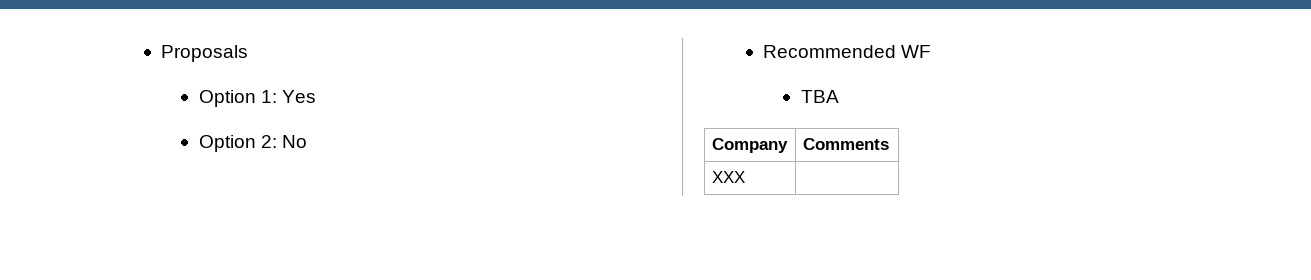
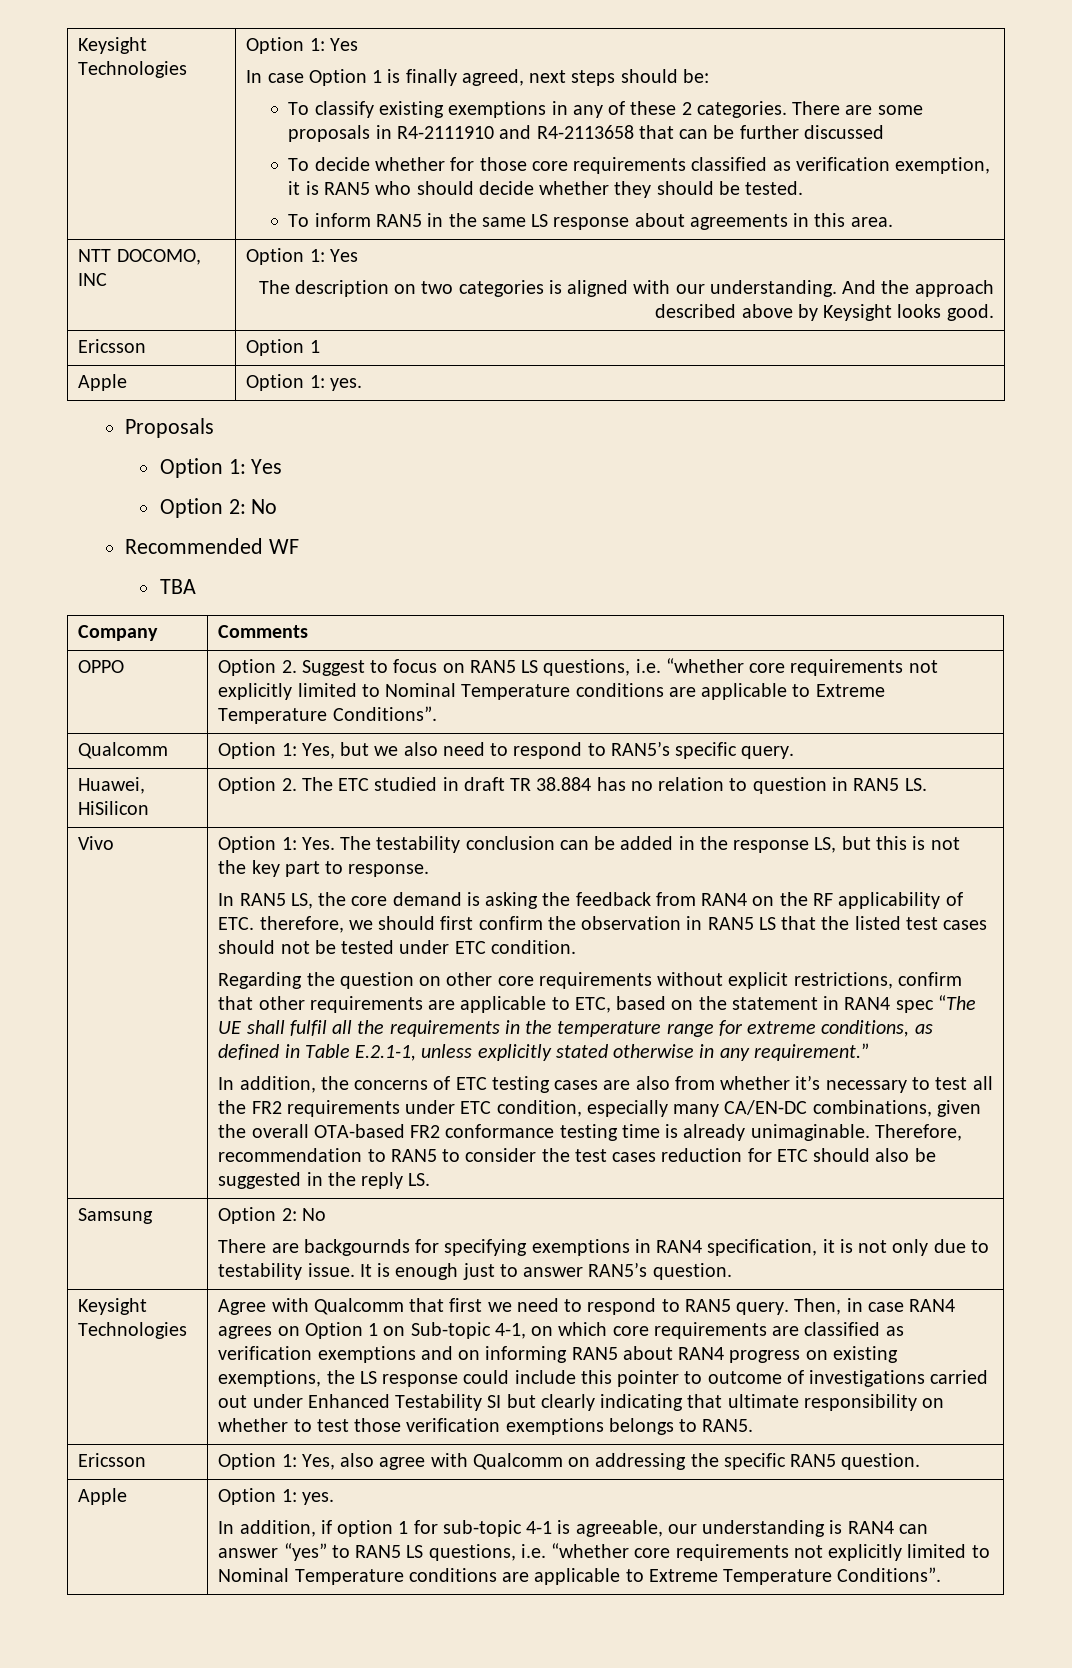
+ Keysight Technologies | Option 1: Yes
+ In case Option 1 is finally agreed, next steps should be:
+ To classify existing exemptions in any of these 2 categories. There are some proposals in R4-2111910 and R4-2113658 that can be further discussed
+ To decide whether for those core requirements classified as verification exemption, it is RAN5 who should decide whether they should be tested.
+ To inform RAN5 in the same LS response about agreements in this area.
+ NTT DOCOMO, INC | Option 1: Yes
+ The description on two categories is aligned with our understanding. And the approach described above by Keysight looks good.
+ Ericsson | Option 1
+ Apple | Option 1: yes.
- XXX |
+ OPPO | Option 2. Suggest to focus on RAN5 LS questions, i.e. “whether core requirements not explicitly limited to Nominal Temperature conditions are applicable to Extreme Temperature Conditions”.
+ Qualcomm | Option 1: Yes, but we also need to respond to RAN5’s specific query.
+ Huawei, HiSilicon | Option 2. The ETC studied in draft TR 38.884 has no relation to question in RAN5 LS.
+ Vivo | Option 1: Yes. The testability conclusion can be added in the response LS, but this is not the key part to response.
+ In RAN5 LS, the core demand is asking the feedback from RAN4 on the RF applicability of ETC. therefore, we should first confirm the observation in RAN5 LS that the listed test cases should not be tested under ETC condition.
+ Regarding the question on other core requirements without explicit restrictions, confirm that other requirements are applicable to ETC, based on the statement in RAN4 spec “The UE shall fulfil all the requirements in the temperature range for extreme conditions, as defined in Table E.2.1-1, unless explicitly stated otherwise in any requirement.”
+ In addition, the concerns of ETC testing cases are also from whether it’s necessary to test all the FR2 requirements under ETC condition, especially many CA/EN-DC combinations, given the overall OTA-based FR2 conformance testing time is already unimaginable. Therefore, recommendation to RAN5 to consider the test cases reduction for ETC should also be suggested in the reply LS.
+ Samsung | Option 2: No
+ There are backgournds for specifying exemptions in RAN4 specification, it is not only due to testability issue. It is enough just to answer RAN5’s question.
+ Keysight Technologies | Agree with Qualcomm that first we need to respond to RAN5 query. Then, in case RAN4 agrees on Option 1 on Sub-topic 4-1, on which core requirements are classified as verification exemptions and on informing RAN5 about RAN4 progress on existing exemptions, the LS response could include this pointer to outcome of investigations carried out under Enhanced Testability SI but clearly indicating that ultimate responsibility on whether to test those verification exemptions belongs to RAN5.
+ Ericsson | Option 1: Yes, also agree with Qualcomm on addressing the specific RAN5 question.
+ Apple | Option 1: yes.
+ In addition, if option 1 for sub-topic 4-1 is agreeable, our understanding is RAN4 can answer “yes” to RAN5 LS questions, i.e. “whether core requirements not explicitly limited to Nominal Temperature conditions are applicable to Extreme Temperature Conditions”.

